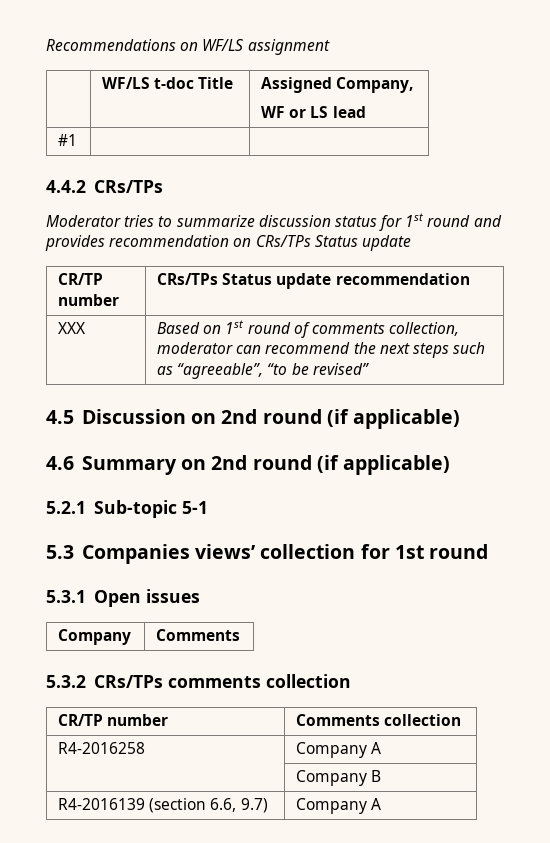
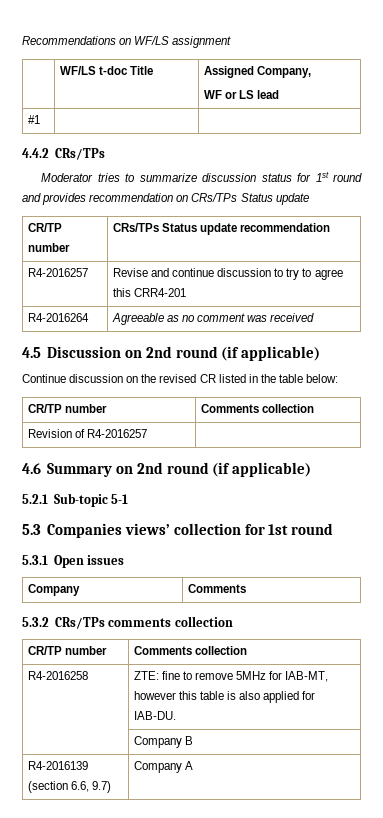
- XXX | Based on 1st round of comments collection, moderator can recommend the next steps such as “agreeable”, “to be revised”
+ R4-2016257 | Revise and continue discussion to try to agree this CRR4-201
+ R4-2016264 | Agreeable as no comment was received
+ Continue discussion on the revised CR listed in the table below:
+ CR/TP number | Comments collection
+ Revision of R4-2016257 |
- R4-2016258 | Company A
+ R4-2016258 | ZTE: fine to remove 5MHz for IAB-MT, however this table is also applied for IAB-DU.

